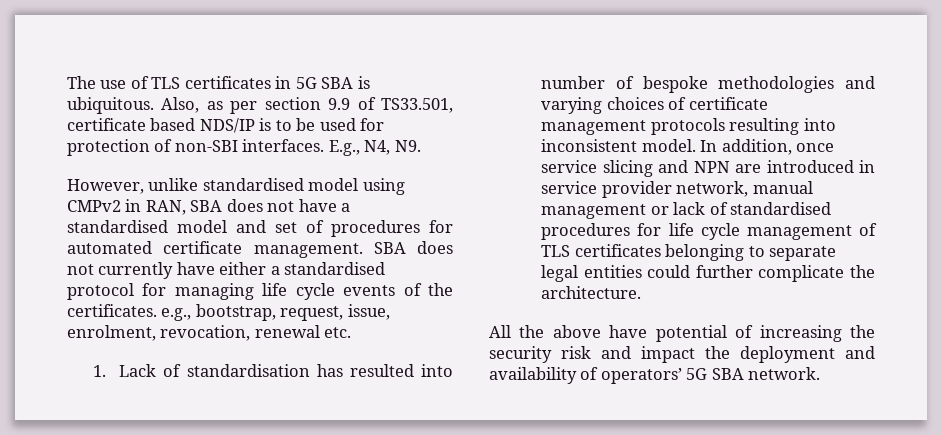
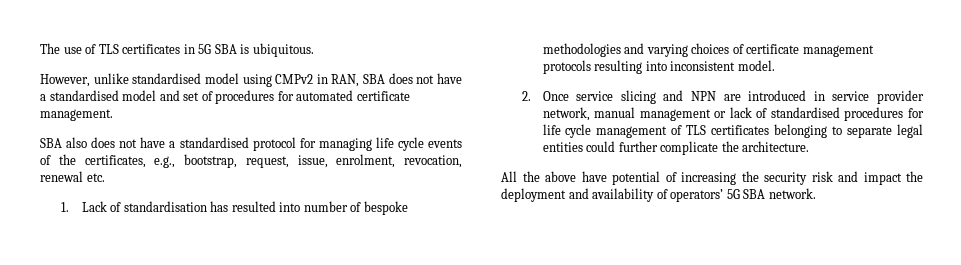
- Also, as per section 9.9 of TS33.501, certificate based NDS/IP is to be used for protection of non-SBI interfaces. E.g., N4, N9.
- However, unlike standardised model using CMPv2 in RAN, SBA does not have a standardised model and set of procedures for automated certificate management. SBA does not currently have either a standardised protocol for managing life cycle events of the certificates. e.g., bootstrap, request, issue, enrolment, revocation, renewal etc.
+ However, unlike standardised model using CMPv2 in RAN, SBA does not have a standardised model and set of procedures for automated certificate management.
+ SBA also does not have a standardised protocol for managing life cycle events of the certificates, e.g., bootstrap, request, issue, enrolment, revocation, renewal etc.
- 1. Lack of standardisation has resulted into number of bespoke methodologies and varying choices of certificate management protocols resulting into inconsistent model. In addition, once service slicing and NPN are introduced in service provider network, manual management or lack of standardised procedures for life cycle management of TLS certificates belonging to separate legal entities could further complicate the architecture.
+ 1. Lack of standardisation has resulted into number of bespoke methodologies and varying choices of certificate management protocols resulting into inconsistent model.
+ 2. Once service slicing and NPN are introduced in service provider network, manual management or lack of standardised procedures for life cycle management of TLS certificates belonging to separate legal entities could further complicate the architecture.

